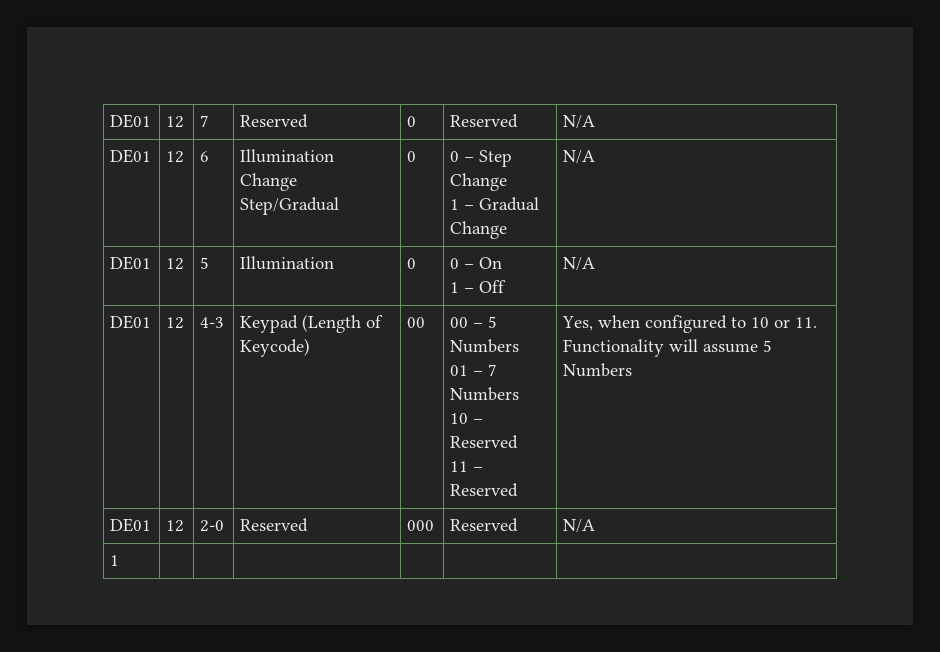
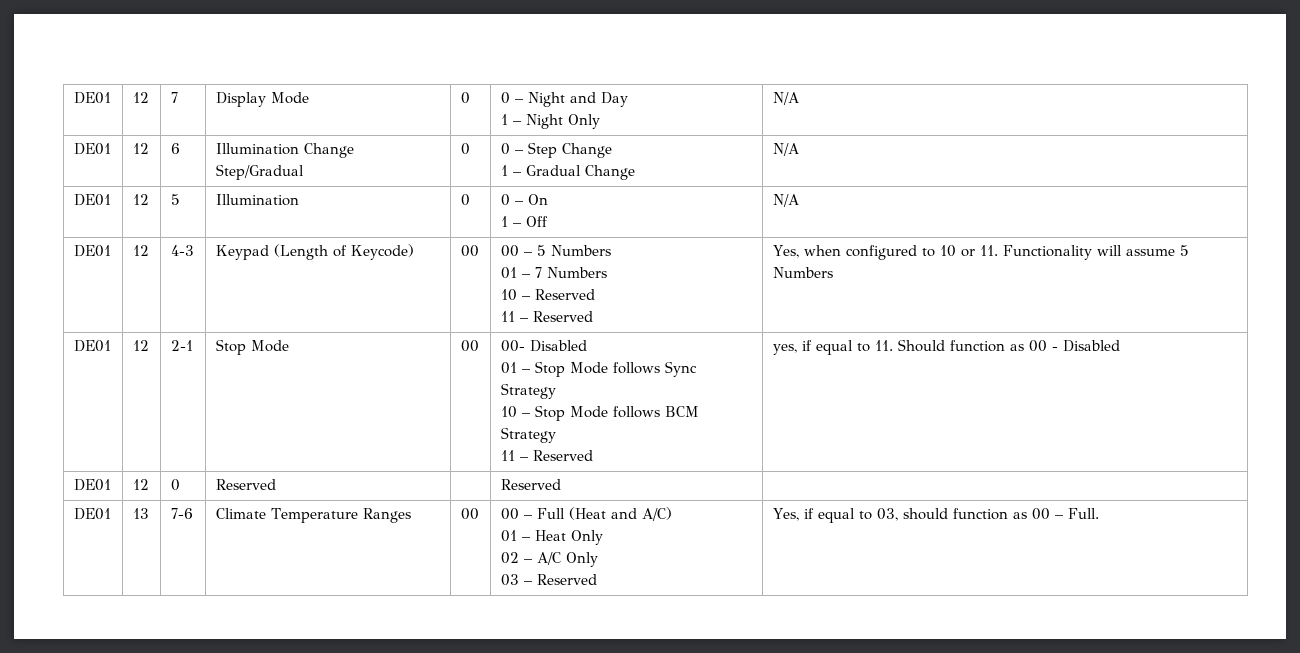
- DE01 | 12 | 7 | Reserved | 0 | Reserved | N/A
+ DE01 | 12 | 7 | Display Mode | 0 | 0 – Night and Day
+ 1 – Night Only | N/A
- DE01 | 12 | 2-0 | Reserved | 000 | Reserved | N/A
- 1 | | | | | |
+ DE01 | 12 | 2-1 | Stop Mode | 00 | 00- Disabled
+ 01 – Stop Mode follows Sync Strategy
+ 10 – Stop Mode follows BCM Strategy
+ 11 – Reserved | yes, if equal to 11. Should function as 00 - Disabled
+ DE01 | 12 | 0 | Reserved | | Reserved |
+ DE01 | 13 | 7-6 | Climate Temperature Ranges | 00 | 00 – Full (Heat and A/C)
+ 01 – Heat Only
+ 02 – A/C Only
+ 03 – Reserved | Yes, if equal to 03, should function as 00 – Full.

